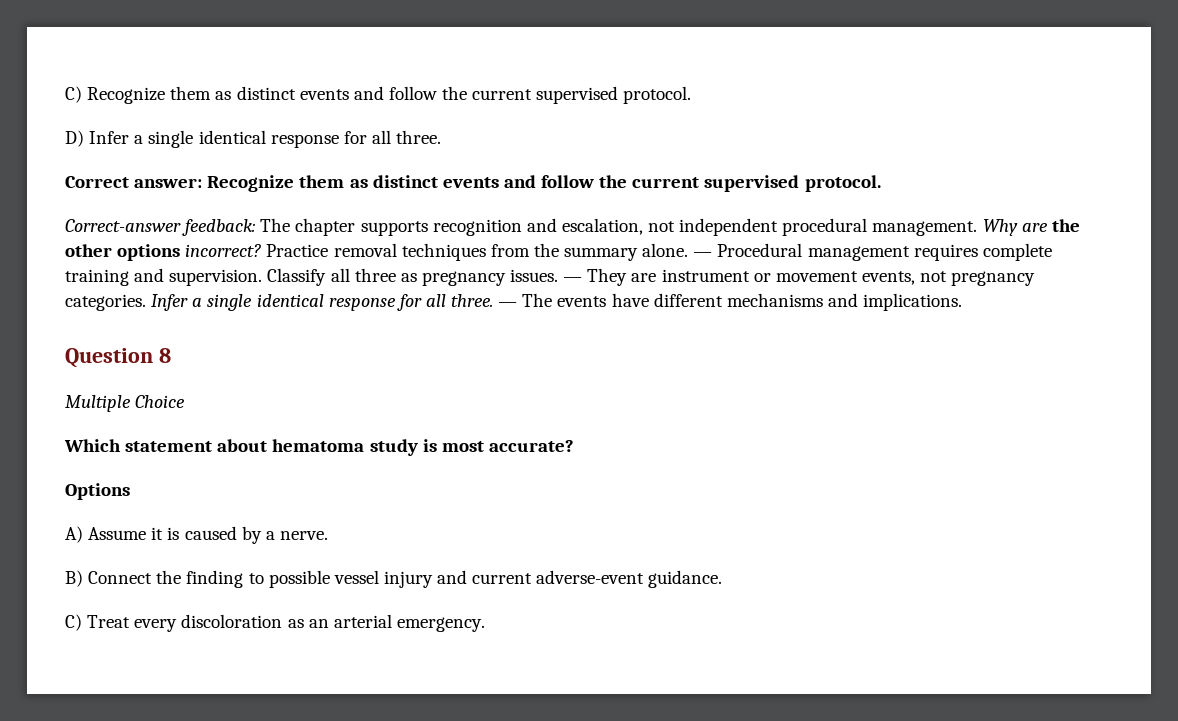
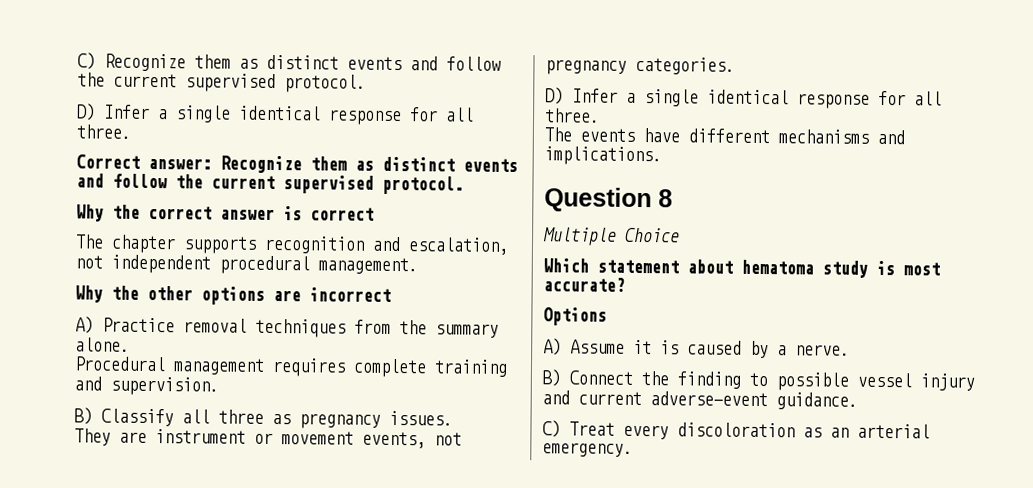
- Correct-answer feedback: The chapter supports recognition and escalation, not independent procedural management. Why are the other options incorrect? Practice removal techniques from the summary alone. — Procedural management requires complete training and supervision. Classify all three as pregnancy issues. — They are instrument or movement events, not pregnancy categories. Infer a single identical response for all three. — The events have different mechanisms and implications.
+ Why the correct answer is correct
+ The chapter supports recognition and escalation, not independent procedural management.
+ Why the other options are incorrect
+ A) Practice removal techniques from the summary alone.
+ Procedural management requires complete training and supervision.
+ B) Classify all three as pregnancy issues.
+ They are instrument or movement events, not pregnancy categories.
+ D) Infer a single identical response for all three.
+ The events have different mechanisms and implications.

